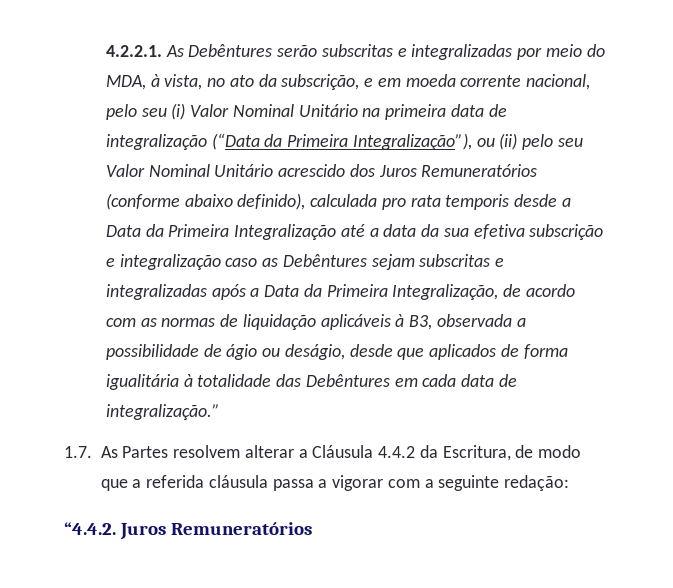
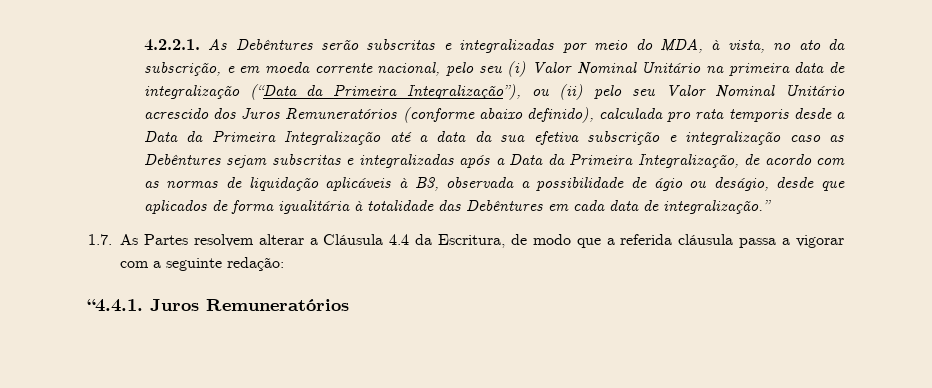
- 1.7. As Partes resolvem alterar a Cláusula 4.4.2 da Escritura, de modo que a referida cláusula passa a vigorar com a seguinte redação:
+ 1.7. As Partes resolvem alterar a Cláusula 4.4 da Escritura, de modo que a referida cláusula passa a vigorar com a seguinte redação:
- “4.4.2. Juros Remuneratórios
+ “4.4.1. Juros Remuneratórios

